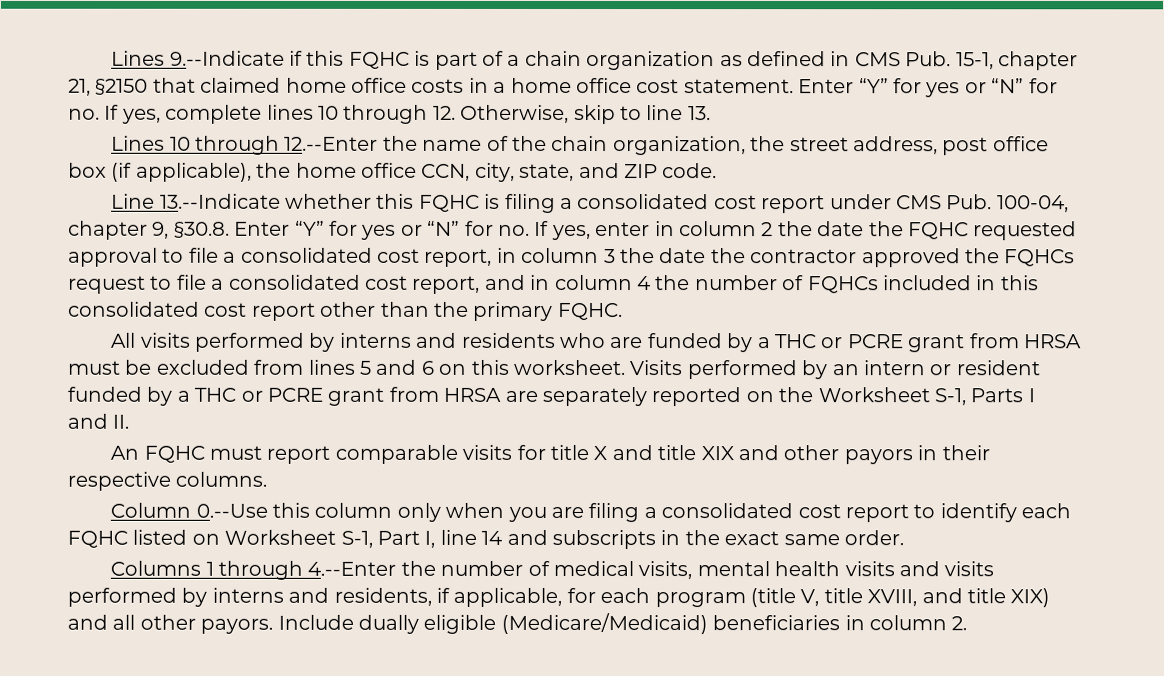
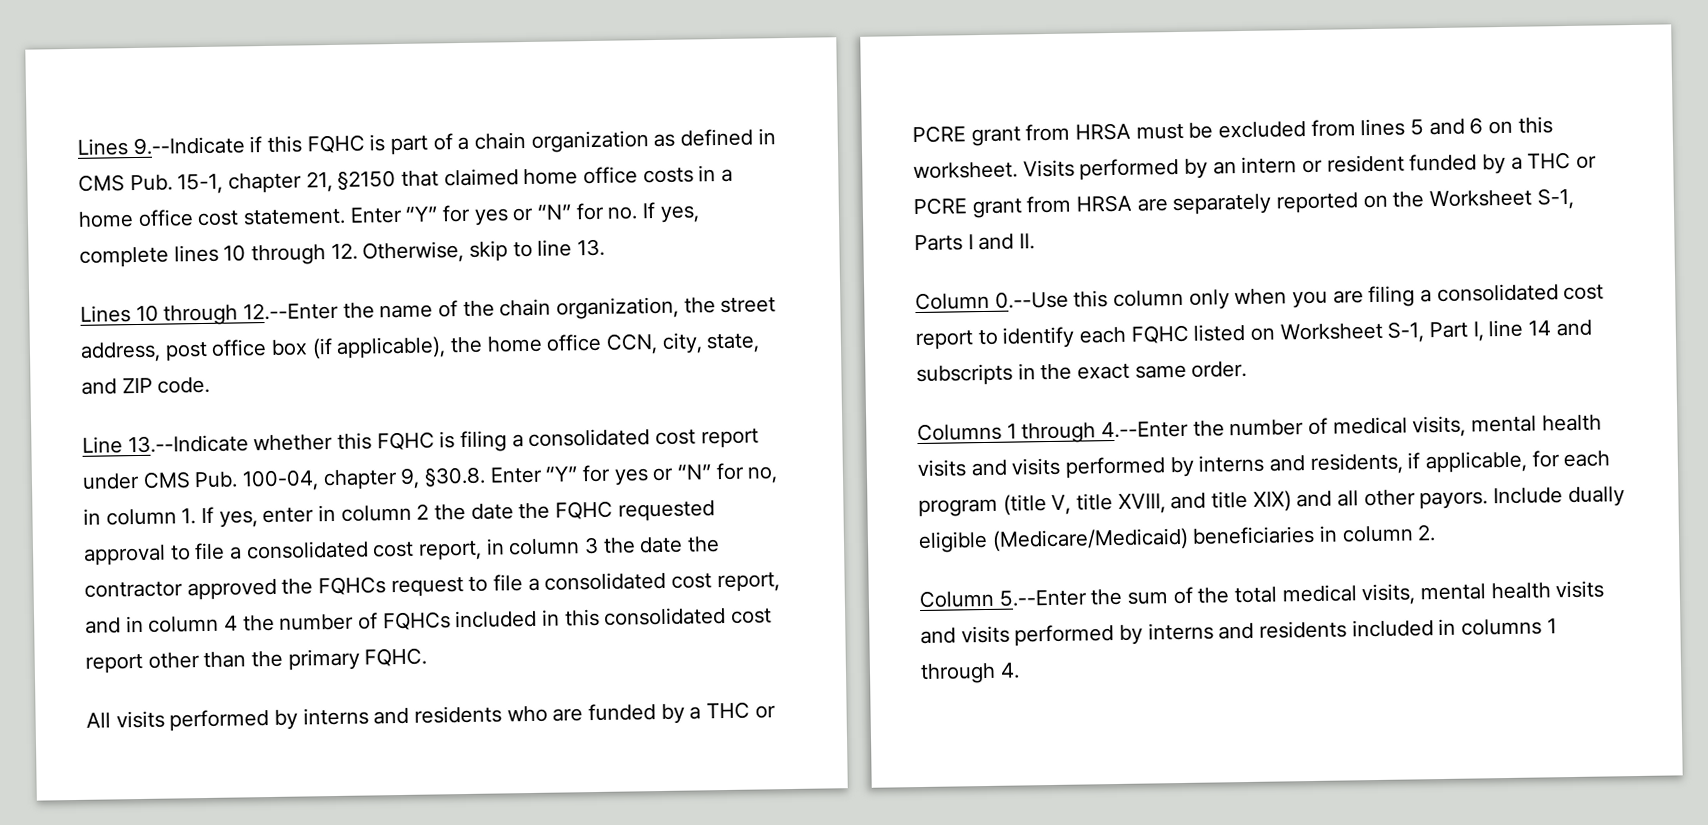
- Line 13.--Indicate whether this FQHC is filing a consolidated cost report under CMS Pub. 100-04, chapter 9, §30.8. Enter “Y” for yes or “N” for no. If yes, enter in column 2 the date the FQHC requested approval to file a consolidated cost report, in column 3 the date the contractor approved the FQHCs request to file a consolidated cost report, and in column 4 the number of FQHCs included in this consolidated cost report other than the primary FQHC.
+ Line 13.--Indicate whether this FQHC is filing a consolidated cost report under CMS Pub. 100-04, chapter 9, §30.8. Enter “Y” for yes or “N” for no, in column 1. If yes, enter in column 2 the date the FQHC requested approval to file a consolidated cost report, in column 3 the date the contractor approved the FQHCs request to file a consolidated cost report, and in column 4 the number of FQHCs included in this consolidated cost report other than the primary FQHC.
- An FQHC must report comparable visits for title X and title XIX and other payors in their respective columns.
+ Column 5.--Enter the sum of the total medical visits, mental health visits and visits performed by interns and residents included in columns 1 through 4.

